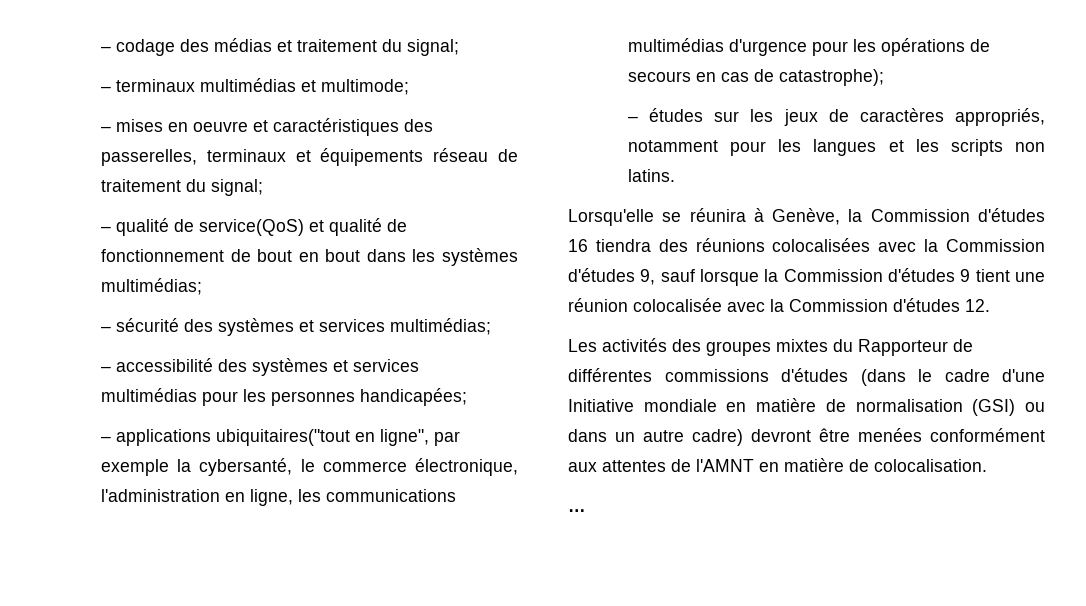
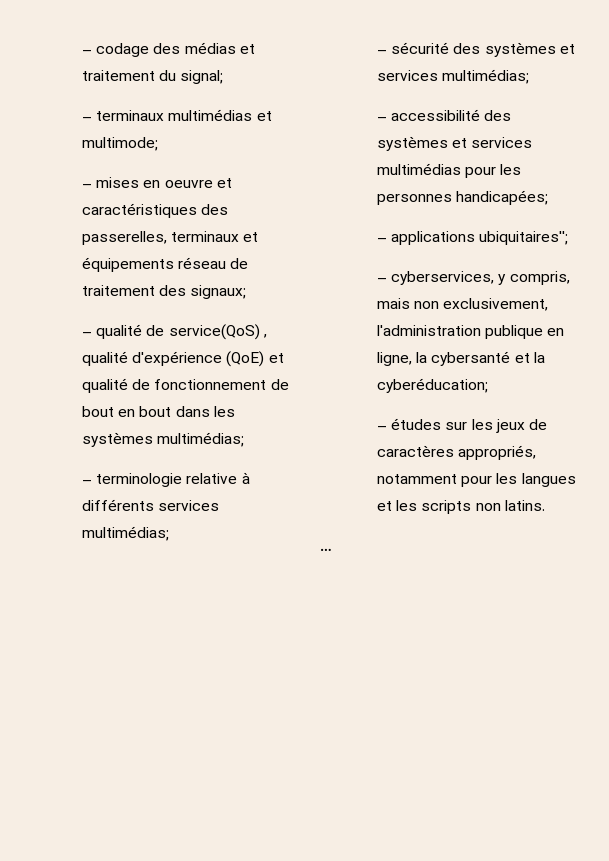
- – mises en oeuvre et caractéristiques des passerelles, terminaux et équipements réseau de traitement du signal;
+ – mises en oeuvre et caractéristiques des passerelles, terminaux et équipements réseau de traitement des signaux;
- – qualité de service(QoS) et qualité de fonctionnement de bout en bout dans les systèmes multimédias;
+ – qualité de service(QoS) , qualité d'expérience (QoE) et qualité de fonctionnement de bout en bout dans les systèmes multimédias;
+ – terminologie relative à différents services multimédias;
- – applications ubiquitaires("tout en ligne", par exemple la cybersanté, le commerce électronique, l'administration en ligne, les communications multimédias d'urgence pour les opérations de secours en cas de catastrophe);
+ – applications ubiquitaires'';
+ – cyberservices, y compris, mais non exclusivement, l'administration publique en ligne, la cybersanté et la cyberéducation;
- Lorsqu'elle se réunira à Genève, la Commission d'études 16 tiendra des réunions colocalisées avec la Commission d'études 9, sauf lorsque la Commission d'études 9 tient une réunion colocalisée avec la Commission d'études 12.
- Les activités des groupes mixtes du Rapporteur de différentes commissions d'études (dans le cadre d'une Initiative mondiale en matière de normalisation (GSI) ou dans un autre cadre) devront être menées conformément aux attentes de l'AMNT en matière de colocalisation.

